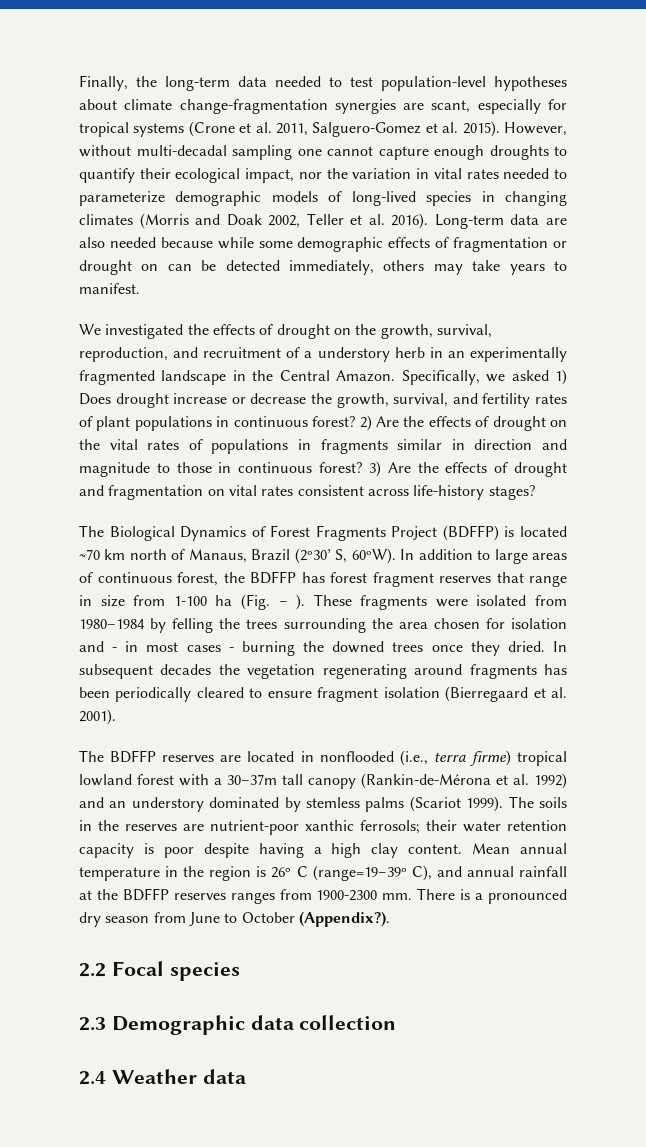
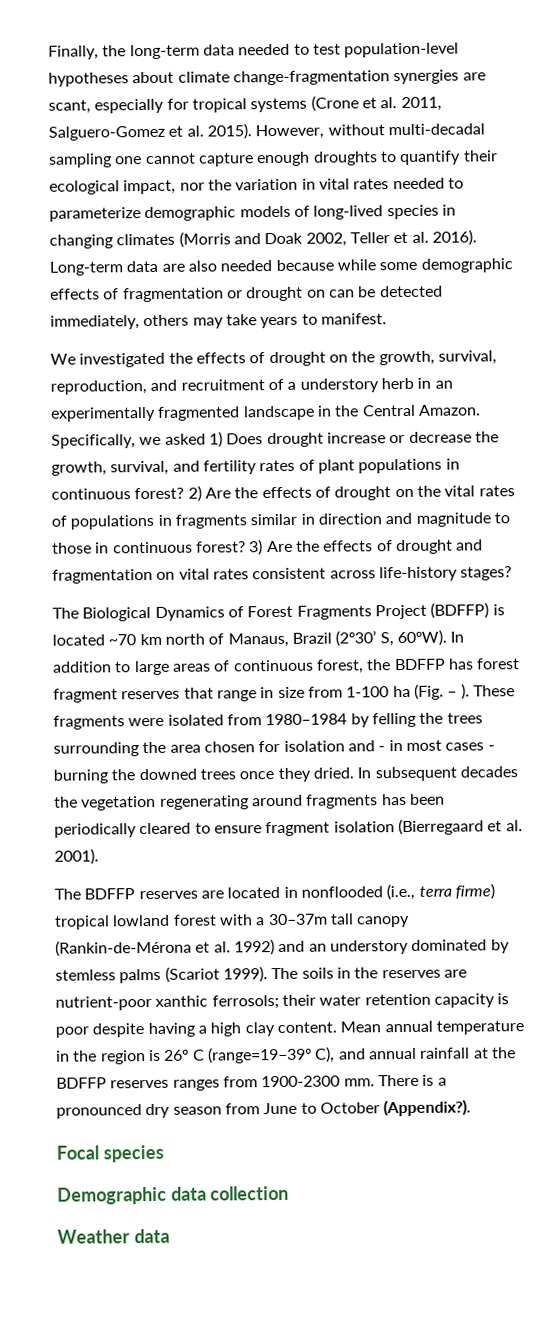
- 2.2 Focal species
+ Focal species
- 2.3 Demographic data collection
+ Demographic data collection
- 2.4 Weather data
+ Weather data

